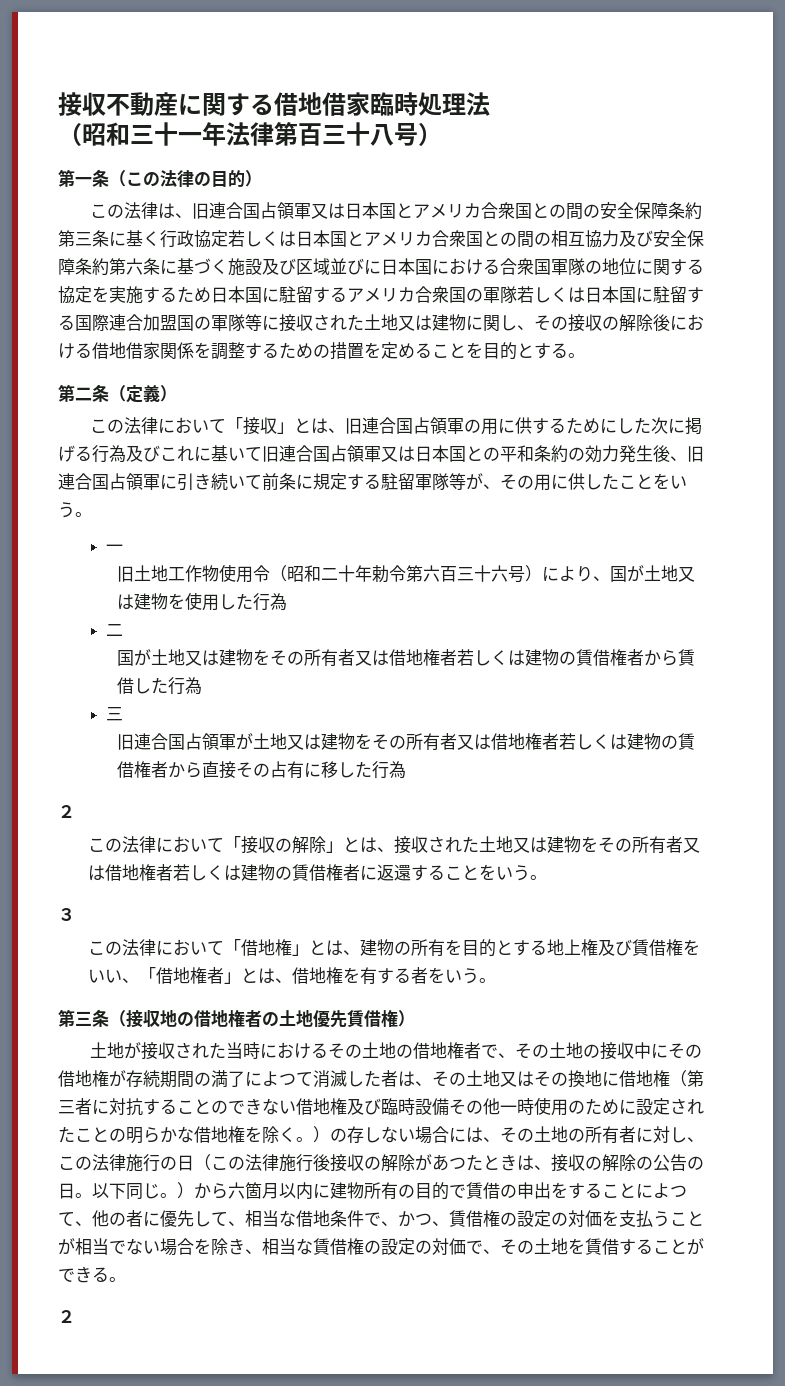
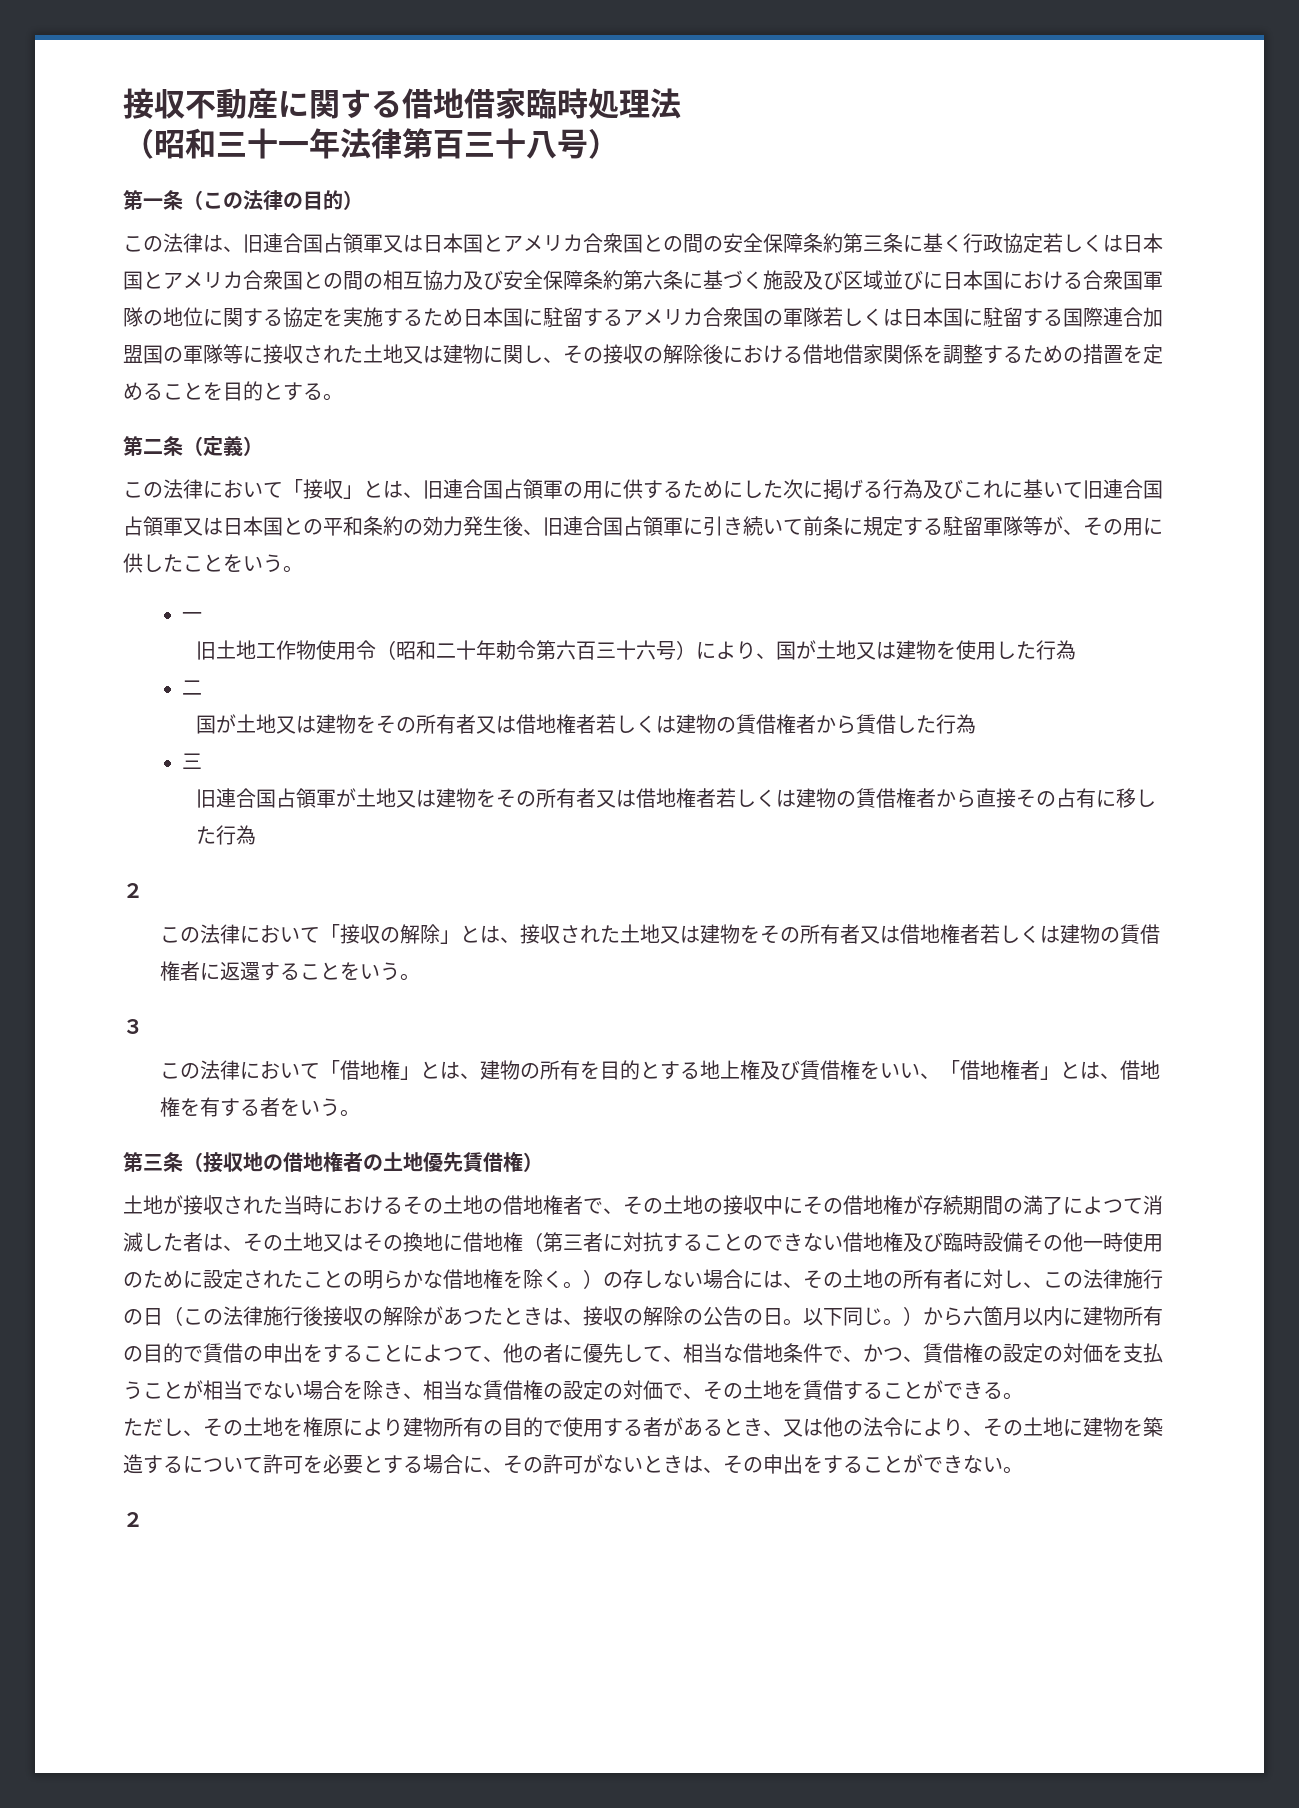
+ ただし、その土地を権原により建物所有の目的で使用する者があるとき、又は他の法令により、その土地に建物を築造するについて許可を必要とする場合に、その許可がないときは、その申出をすることができない。

